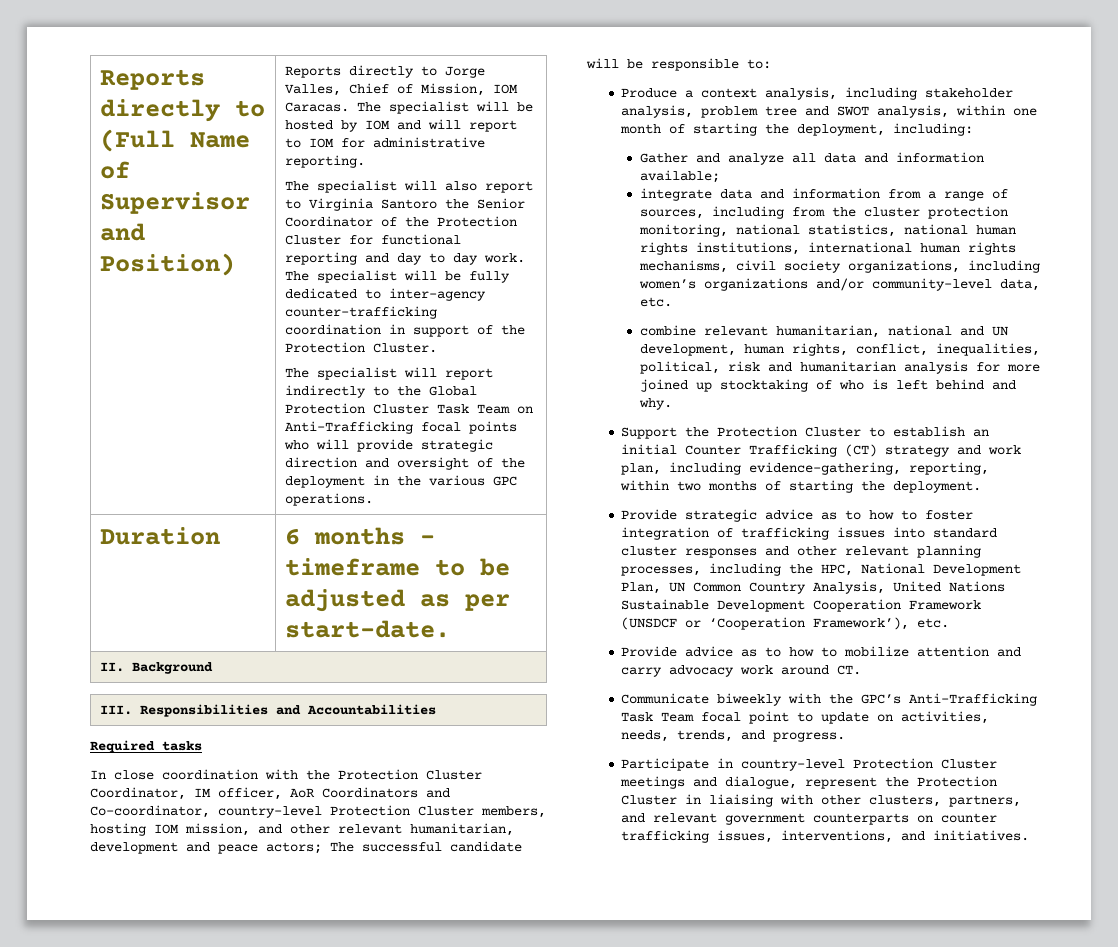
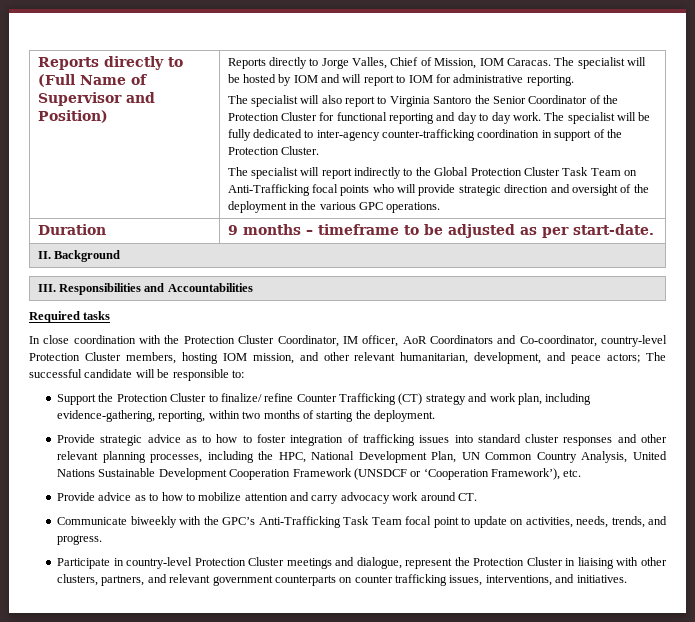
- Duration | 6 months – timeframe to be adjusted as per start-date.
+ Duration | 9 months – timeframe to be adjusted as per start-date.
- In close coordination with the Protection Cluster Coordinator, IM officer, AoR Coordinators and Co-coordinator, country-level Protection Cluster members, hosting IOM mission, and other relevant humanitarian, development and peace actors; The successful candidate will be responsible to:
+ In close coordination with the Protection Cluster Coordinator, IM officer, AoR Coordinators and Co-coordinator, country-level Protection Cluster members, hosting IOM mission, and other relevant humanitarian, development, and peace actors; The successful candidate will be responsible to:
- Produce a context analysis, including stakeholder analysis, problem tree and SWOT analysis, within one month of starting the deployment, including:
- Gather and analyze all data and information available;
- integrate data and information from a range of sources, including from the cluster protection monitoring, national statistics, national human rights institutions, international human rights mechanisms, civil society organizations, including women’s organizations and/or community-level data, etc.
- combine relevant humanitarian, national and UN development, human rights, conflict, inequalities, political, risk and humanitarian analysis for more joined up stocktaking of who is left behind and why.
- Support the Protection Cluster to establish an initial Counter Trafficking (CT) strategy and work plan, including evidence-gathering, reporting, within two months of starting the deployment.
+ Support the Protection Cluster to finalize/ refine Counter Trafficking (CT) strategy and work plan, including evidence-gathering, reporting, within two months of starting the deployment.

